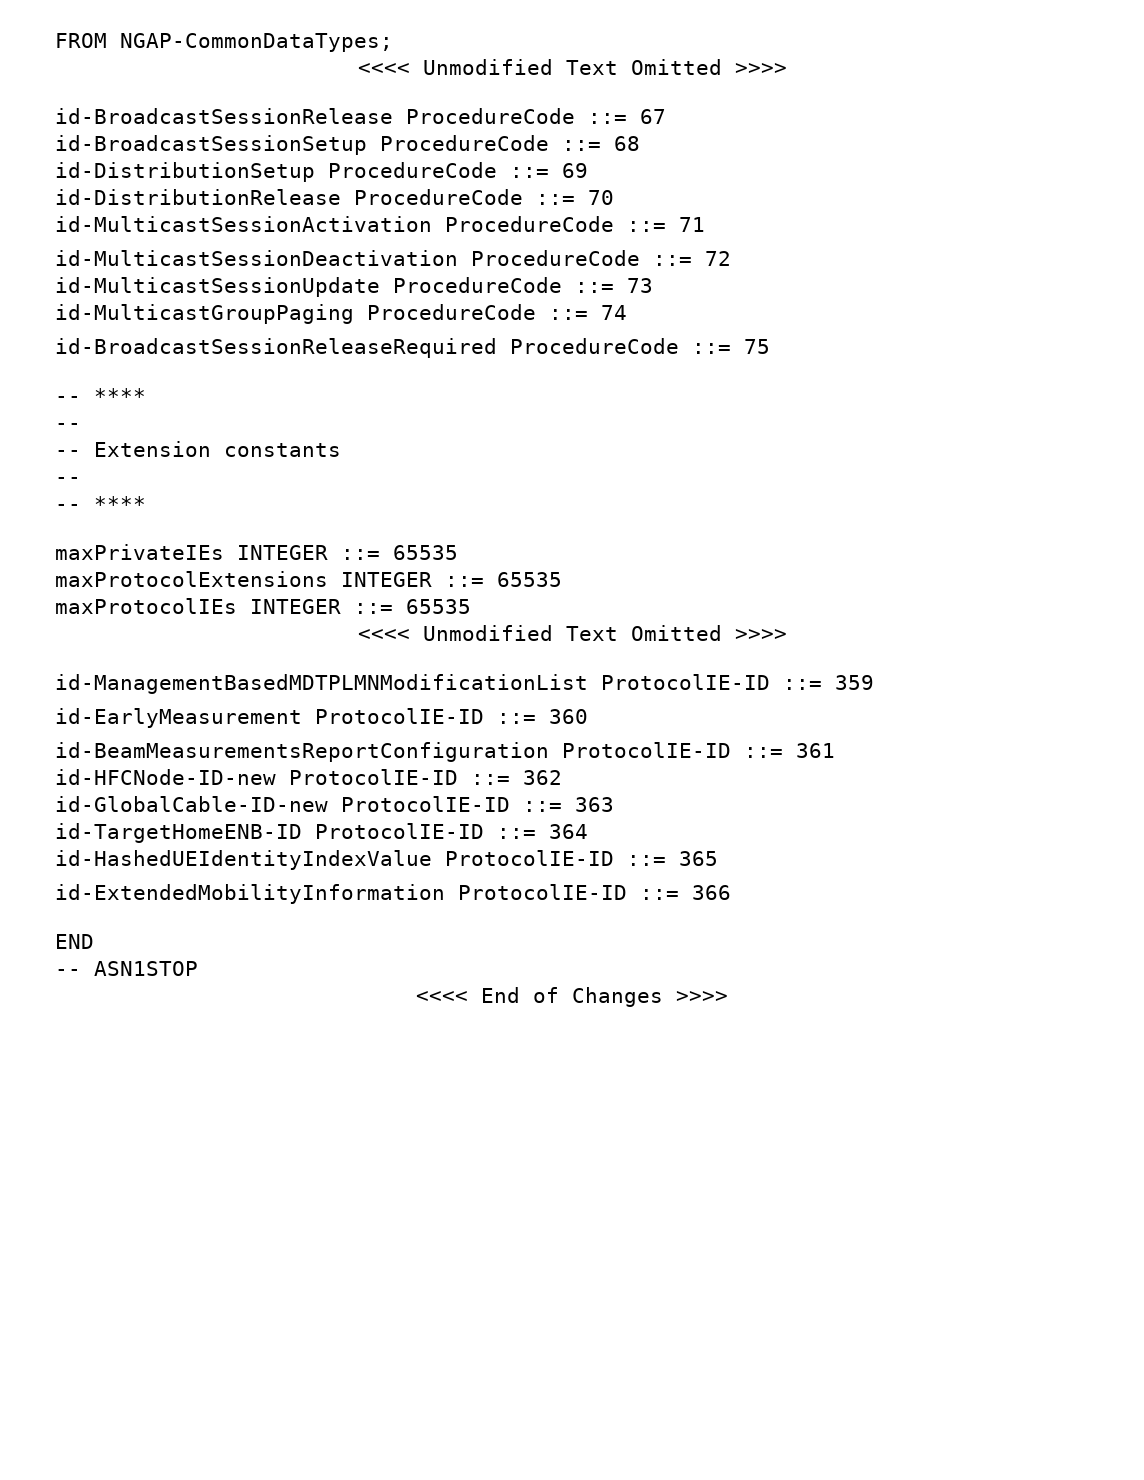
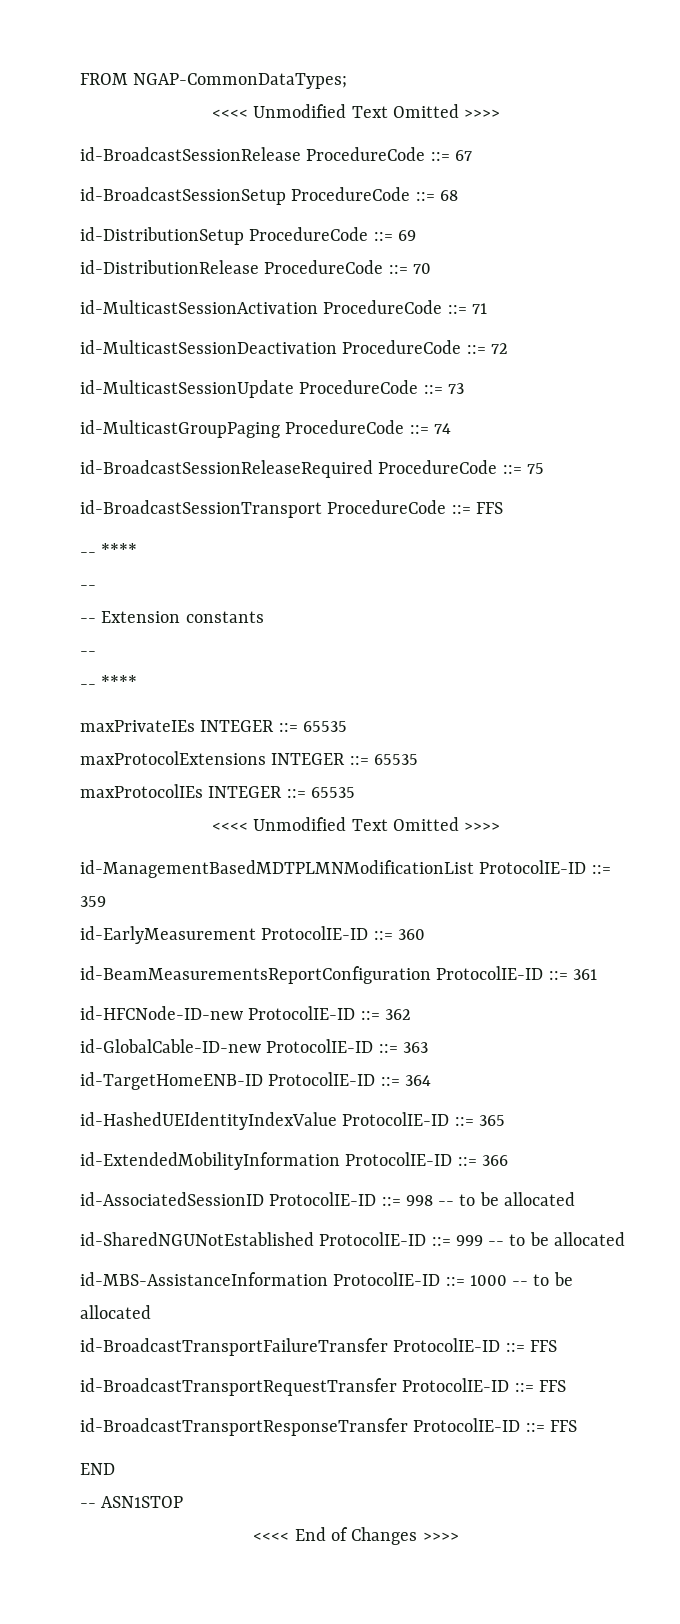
+ id-BroadcastSessionTransport ProcedureCode ::= FFS
+ id-AssociatedSessionID ProtocolIE-ID ::= 998 -- to be allocated
+ id-SharedNGUNotEstablished ProtocolIE-ID ::= 999 -- to be allocated
+ id-MBS-AssistanceInformation ProtocolIE-ID ::= 1000 -- to be allocated
+ id-BroadcastTransportFailureTransfer ProtocolIE-ID ::= FFS
+ id-BroadcastTransportRequestTransfer ProtocolIE-ID ::= FFS
+ id-BroadcastTransportResponseTransfer ProtocolIE-ID ::= FFS

